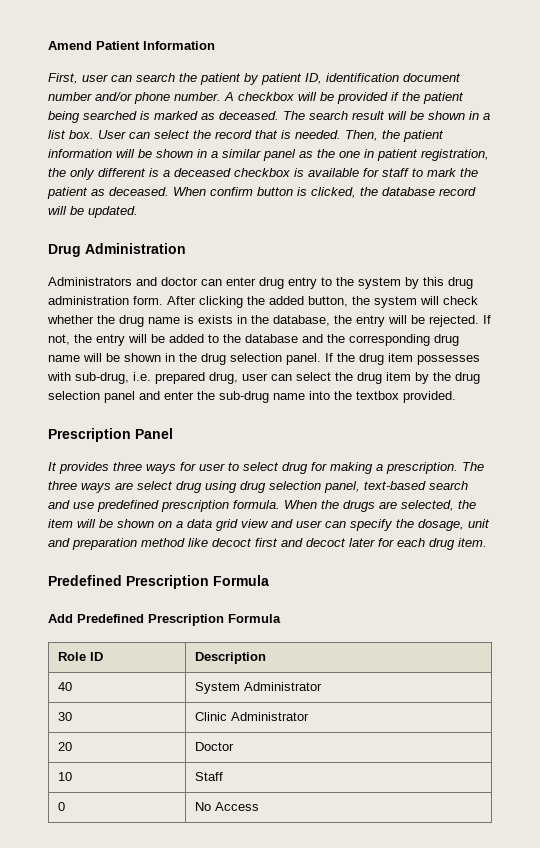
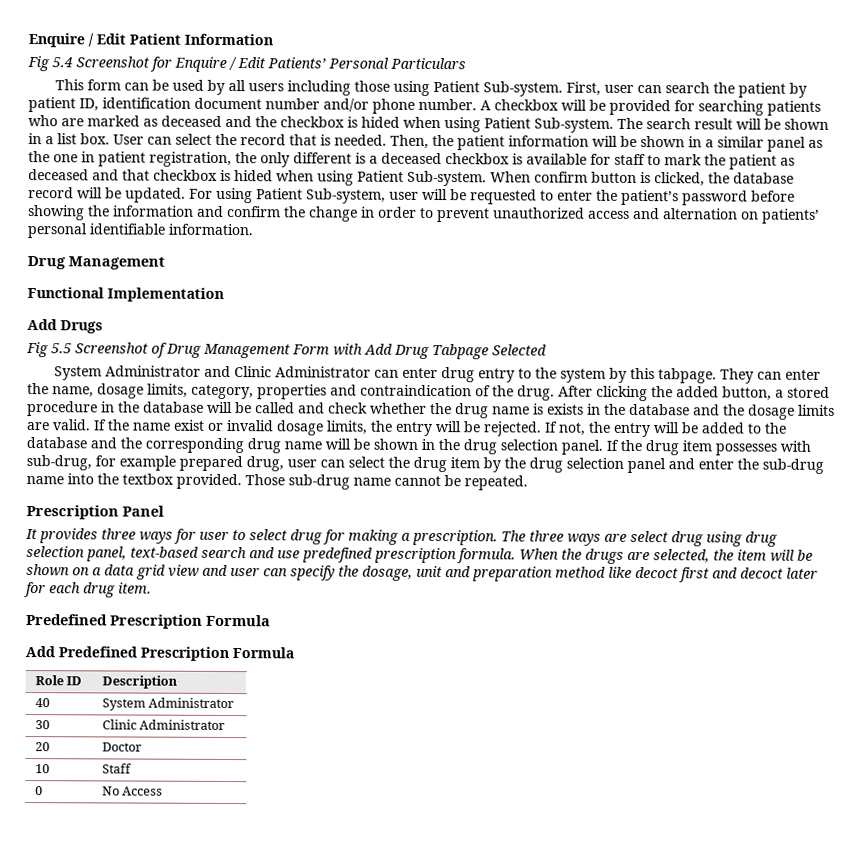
- Amend Patient Information
+ Enquire / Edit Patient Information
+ Fig 5.4 Screenshot for Enquire / Edit Patients’ Personal Particulars
+ This form can be used by all users including those using Patient Sub-system.
- A checkbox will be provided if the patient being searched is marked as deceased.
+ A checkbox will be provided for searching patients who are marked as deceased and the checkbox is hided when using Patient Sub-system.
- Then, the patient information will be shown in a similar panel as the one in patient registration, the only different is a deceased checkbox is available for staff to mark the patient as deceased.
+ Then, the patient information will be shown in a similar panel as the one in patient registration, the only different is a deceased checkbox is available for staff to mark the patient as deceased and that checkbox is hided when using Patient Sub-system.
- When confirm button is clicked, the database record will be updated.
- Drug Administration
- Administrators and doctor can enter drug entry to the system by this drug administration form.
+ When confirm button is clicked, the database record will be updated. For using Patient Sub-system, user will be requested to enter the patient’s password before showing the information and confirm the change in order to prevent unauthorized access and alternation on patients’ personal identifiable information.
+ Drug Management
+ Functional Implementation
+ Add Drugs
+ Fig 5.5 Screenshot of Drug Management Form with Add Drug Tabpage Selected
+ System Administrator and Clinic Administrator can enter drug entry to the system by this tabpage. They can enter the name, dosage limits, category, properties and contraindication of the drug.
- After clicking the added button, the system will check whether the drug name is exists in the database, the entry will be rejected.
+ After clicking the added button, a stored procedure in the database will be called and check whether the drug name is exists in the database and the dosage limits are valid. If the name exist or invalid dosage limits, the entry will be rejected.
- If the drug item possesses with sub-drug, i.e. prepared drug, user can select the drug item by the drug selection panel and enter the sub-drug name into the textbox provided.
+ If the drug item possesses with sub-drug, for example prepared drug, user can select the drug item by the drug selection panel and enter the sub-drug name into the textbox provided. Those sub-drug name cannot be repeated.

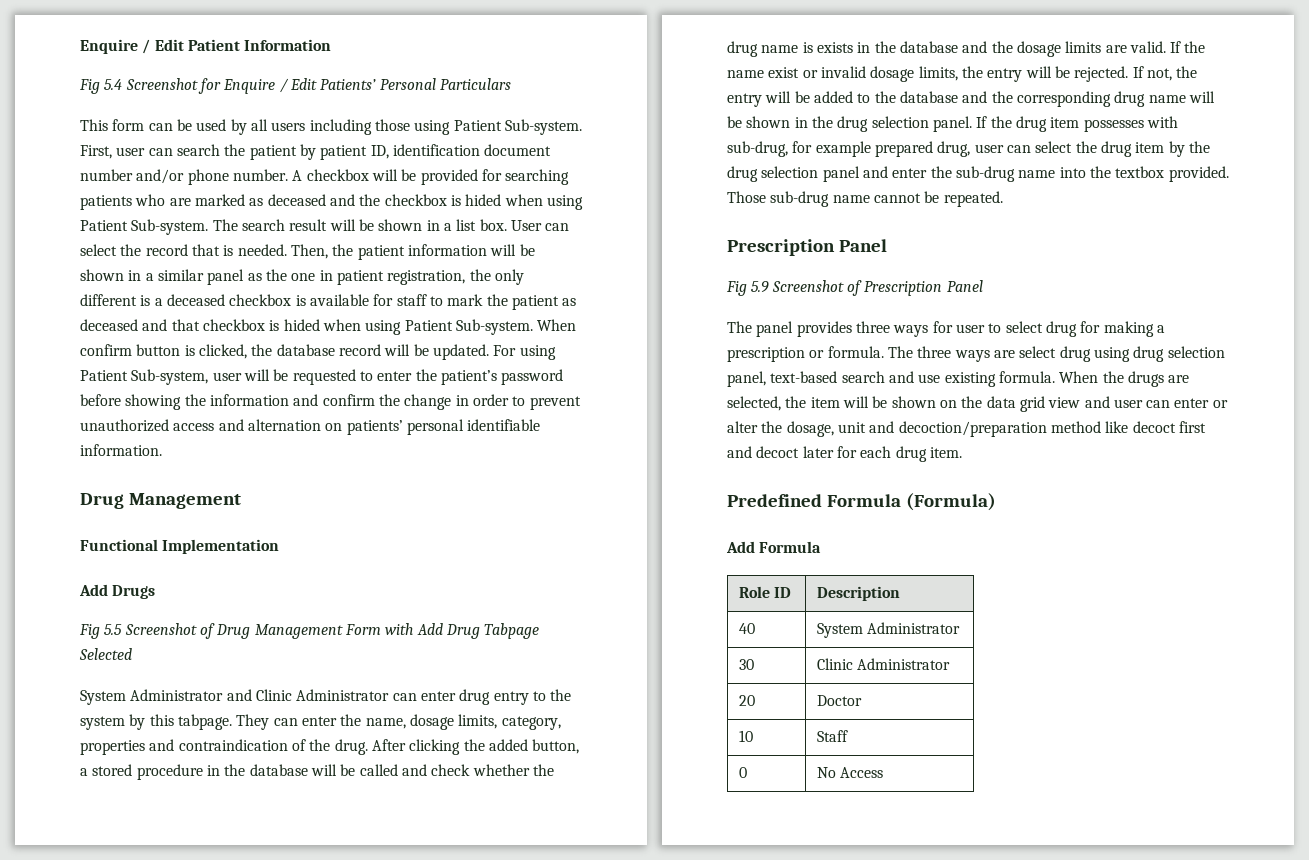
- It provides three ways for user to select drug for making a prescription.
+ Fig 5.9 Screenshot of Prescription Panel
+ The panel provides three ways for user to select drug for making a prescription or formula.
- The three ways are select drug using drug selection panel, text-based search and use predefined prescription formula.
+ The three ways are select drug using drug selection panel, text-based search and use existing formula.
- When the drugs are selected, the item will be shown on a data grid view and user can specify the dosage, unit and preparation method like decoct first and decoct later for each drug item.
- Predefined Prescription Formula
- Add Predefined Prescription Formula
+ When the drugs are selected, the item will be shown on the data grid view and user can enter or alter the dosage, unit and decoction/preparation method like decoct first and decoct later for each drug item.
+ Predefined Formula (Formula)
+ Add Formula

